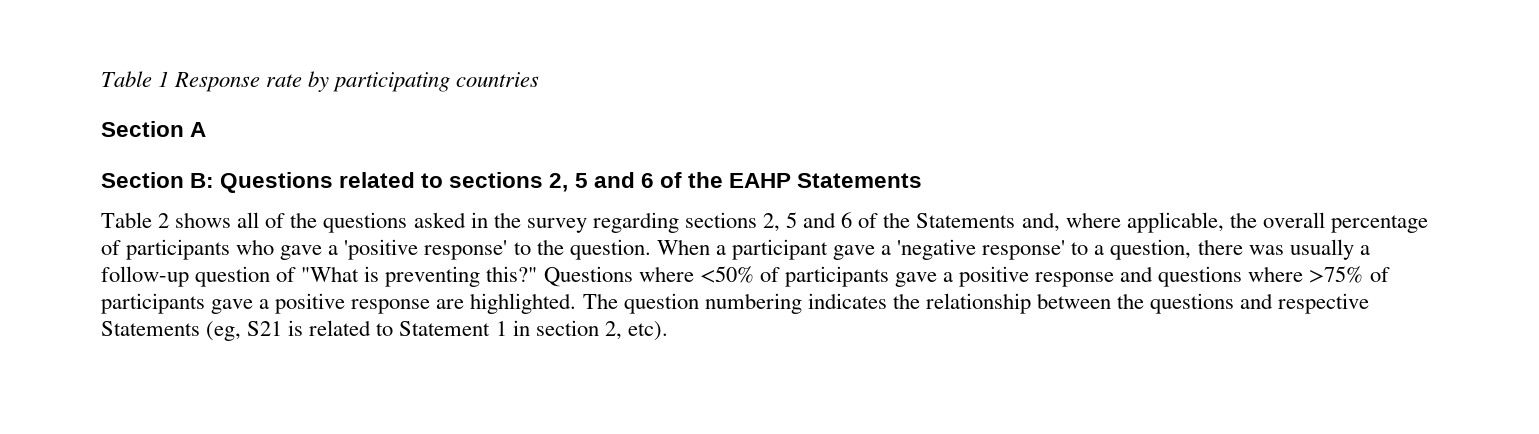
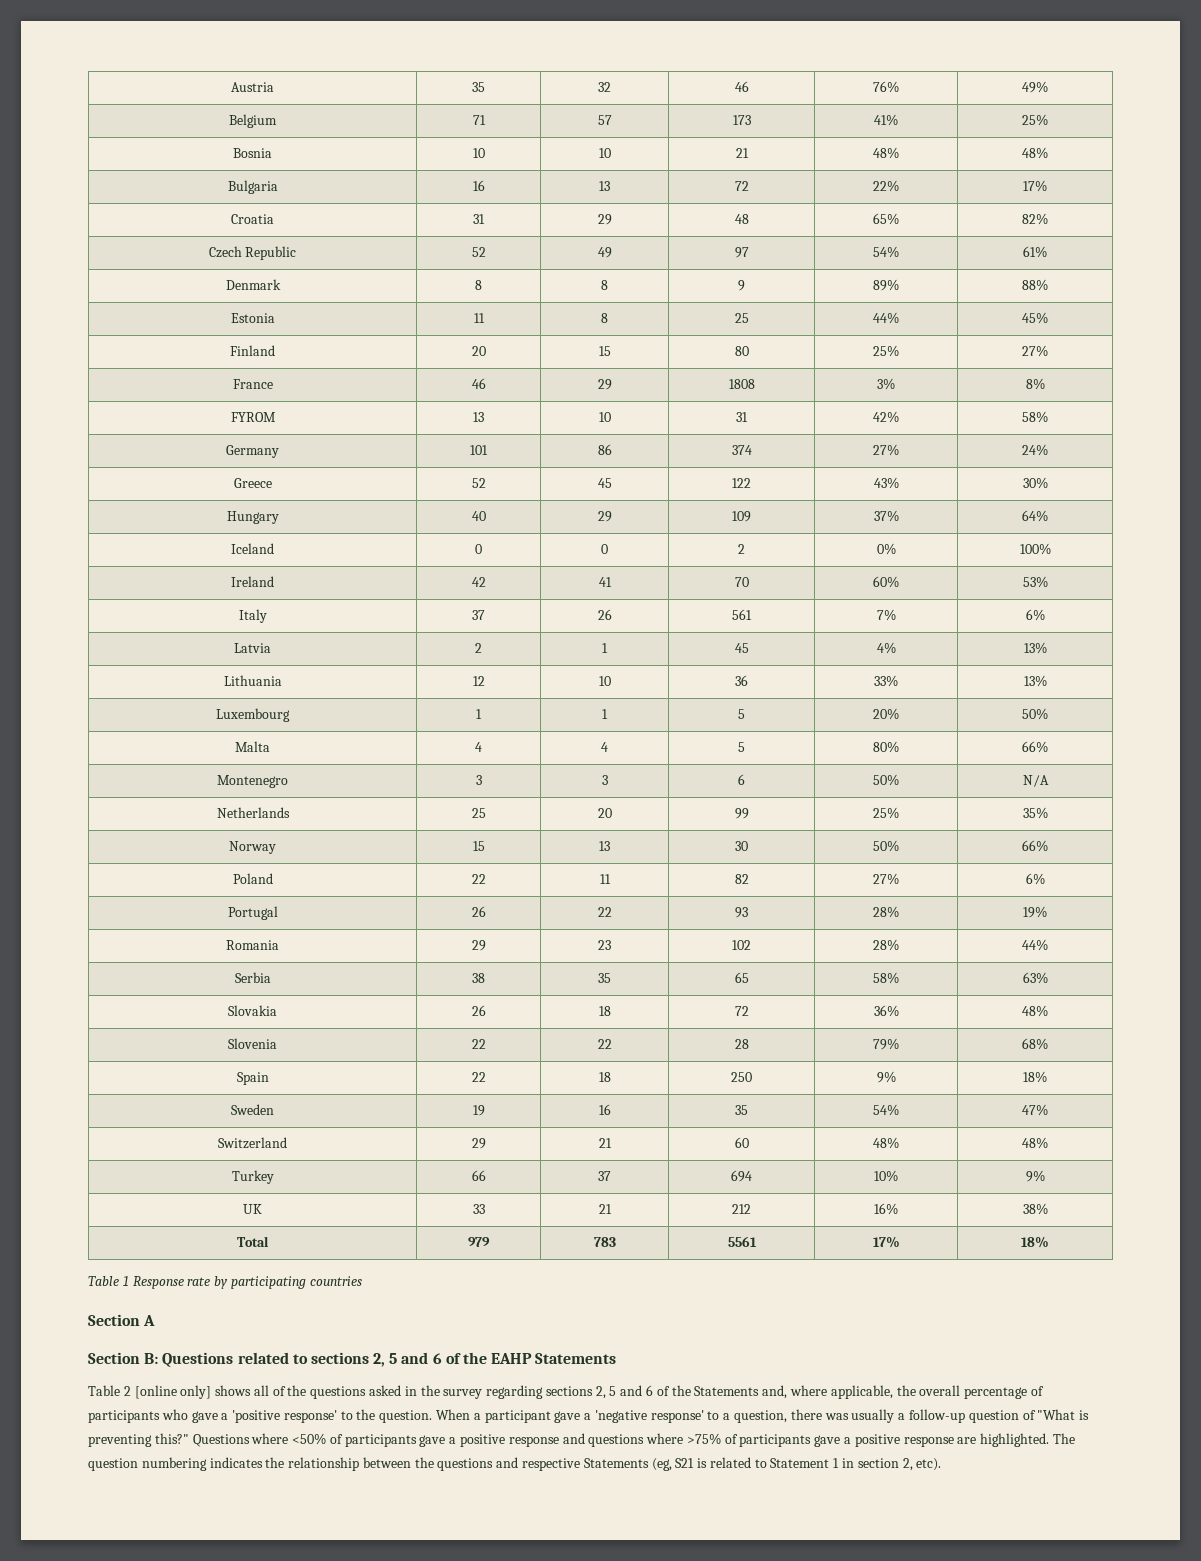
+ Austria | 35 | 32 | 46 | 76% | 49%
+ Belgium | 71 | 57 | 173 | 41% | 25%
+ Bosnia | 10 | 10 | 21 | 48% | 48%
+ Bulgaria | 16 | 13 | 72 | 22% | 17%
+ Croatia | 31 | 29 | 48 | 65% | 82%
+ Czech Republic | 52 | 49 | 97 | 54% | 61%
+ Denmark | 8 | 8 | 9 | 89% | 88%
+ Estonia | 11 | 8 | 25 | 44% | 45%
+ Finland | 20 | 15 | 80 | 25% | 27%
+ France | 46 | 29 | 1808 | 3% | 8%
+ FYROM | 13 | 10 | 31 | 42% | 58%
+ Germany | 101 | 86 | 374 | 27% | 24%
+ Greece | 52 | 45 | 122 | 43% | 30%
+ Hungary | 40 | 29 | 109 | 37% | 64%
+ Iceland | 0 | 0 | 2 | 0% | 100%
+ Ireland | 42 | 41 | 70 | 60% | 53%
+ Italy | 37 | 26 | 561 | 7% | 6%
+ Latvia | 2 | 1 | 45 | 4% | 13%
+ Lithuania | 12 | 10 | 36 | 33% | 13%
+ Luxembourg | 1 | 1 | 5 | 20% | 50%
+ Malta | 4 | 4 | 5 | 80% | 66%
+ Montenegro | 3 | 3 | 6 | 50% | N/A
+ Netherlands | 25 | 20 | 99 | 25% | 35%
+ Norway | 15 | 13 | 30 | 50% | 66%
+ Poland | 22 | 11 | 82 | 27% | 6%
+ Portugal | 26 | 22 | 93 | 28% | 19%
+ Romania | 29 | 23 | 102 | 28% | 44%
+ Serbia | 38 | 35 | 65 | 58% | 63%
+ Slovakia | 26 | 18 | 72 | 36% | 48%
+ Slovenia | 22 | 22 | 28 | 79% | 68%
+ Spain | 22 | 18 | 250 | 9% | 18%
+ Sweden | 19 | 16 | 35 | 54% | 47%
+ Switzerland | 29 | 21 | 60 | 48% | 48%
+ Turkey | 66 | 37 | 694 | 10% | 9%
+ UK | 33 | 21 | 212 | 16% | 38%
+ Total | 979 | 783 | 5561 | 17% | 18%
- Table 2 shows all of the questions asked in the survey regarding sections 2, 5 and 6 of the Statements and, where applicable, the overall percentage of participants who gave a 'positive response' to the question.
+ Table 2 [online only] shows all of the questions asked in the survey regarding sections 2, 5 and 6 of the Statements and, where applicable, the overall percentage of participants who gave a 'positive response' to the question.

